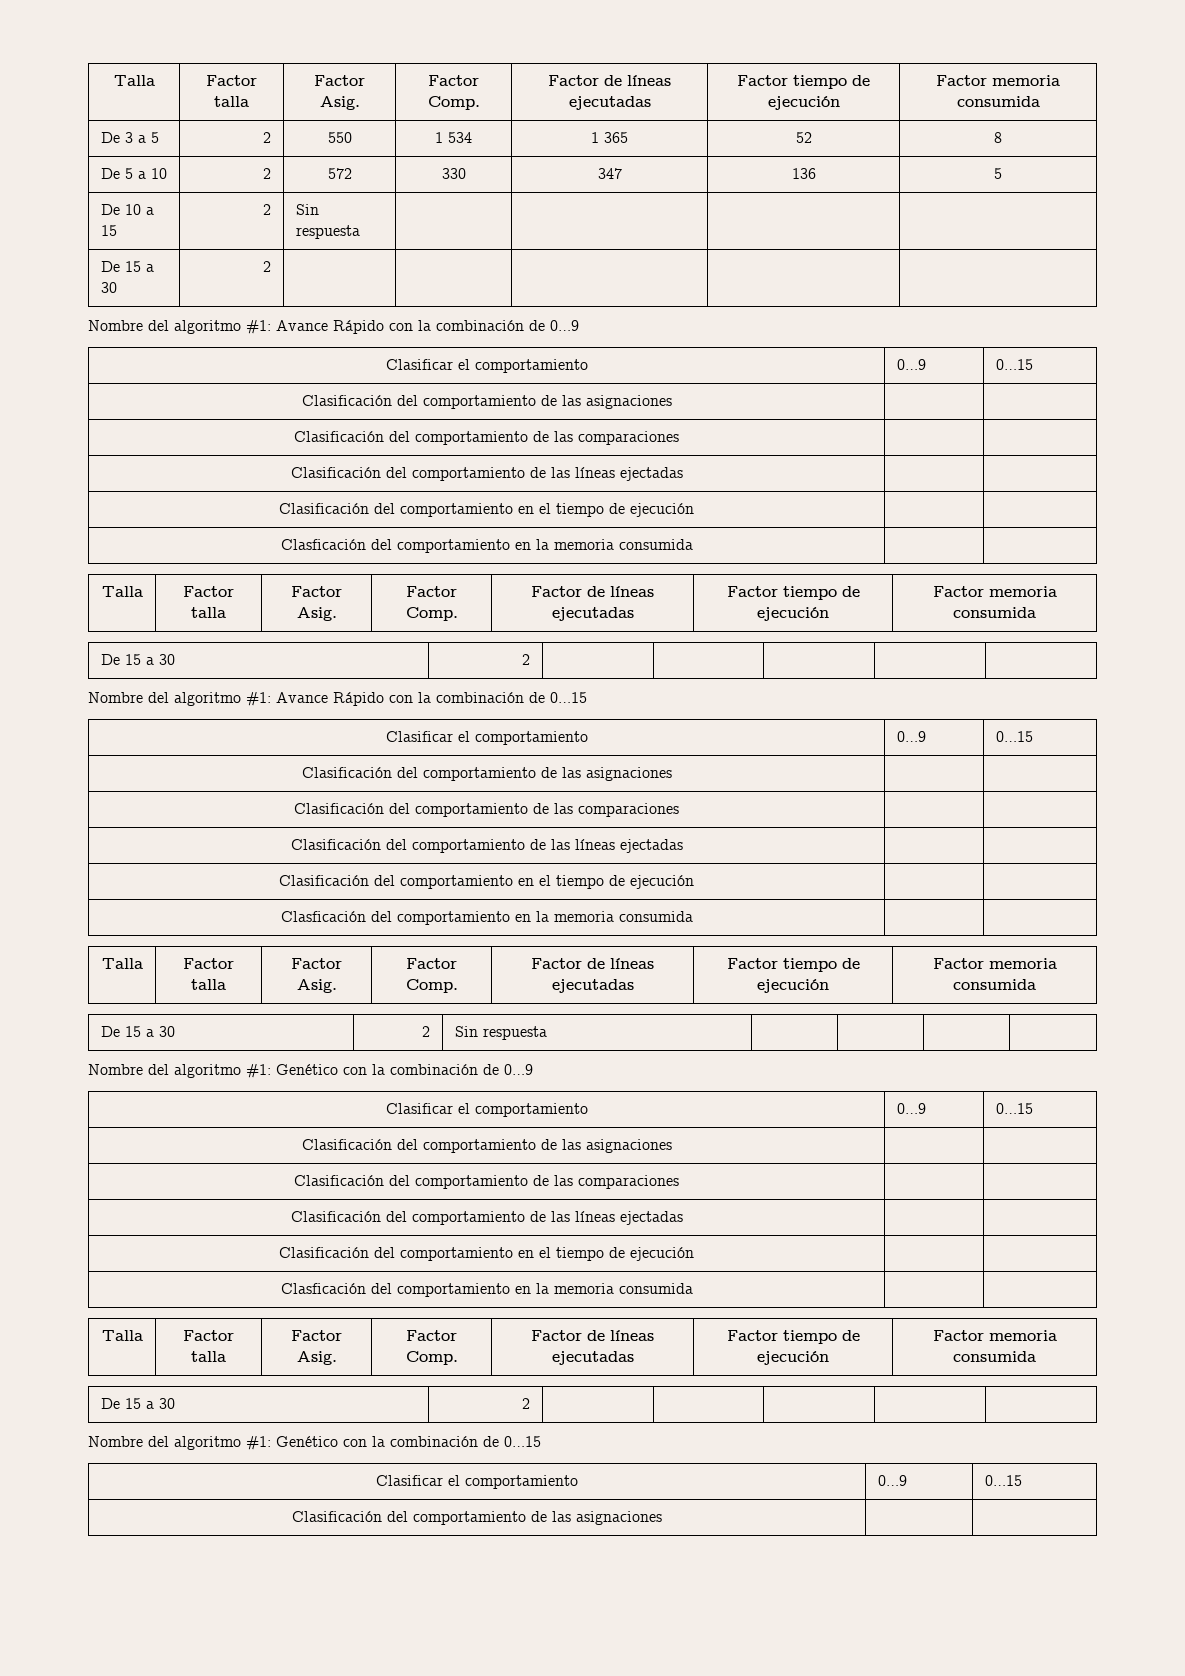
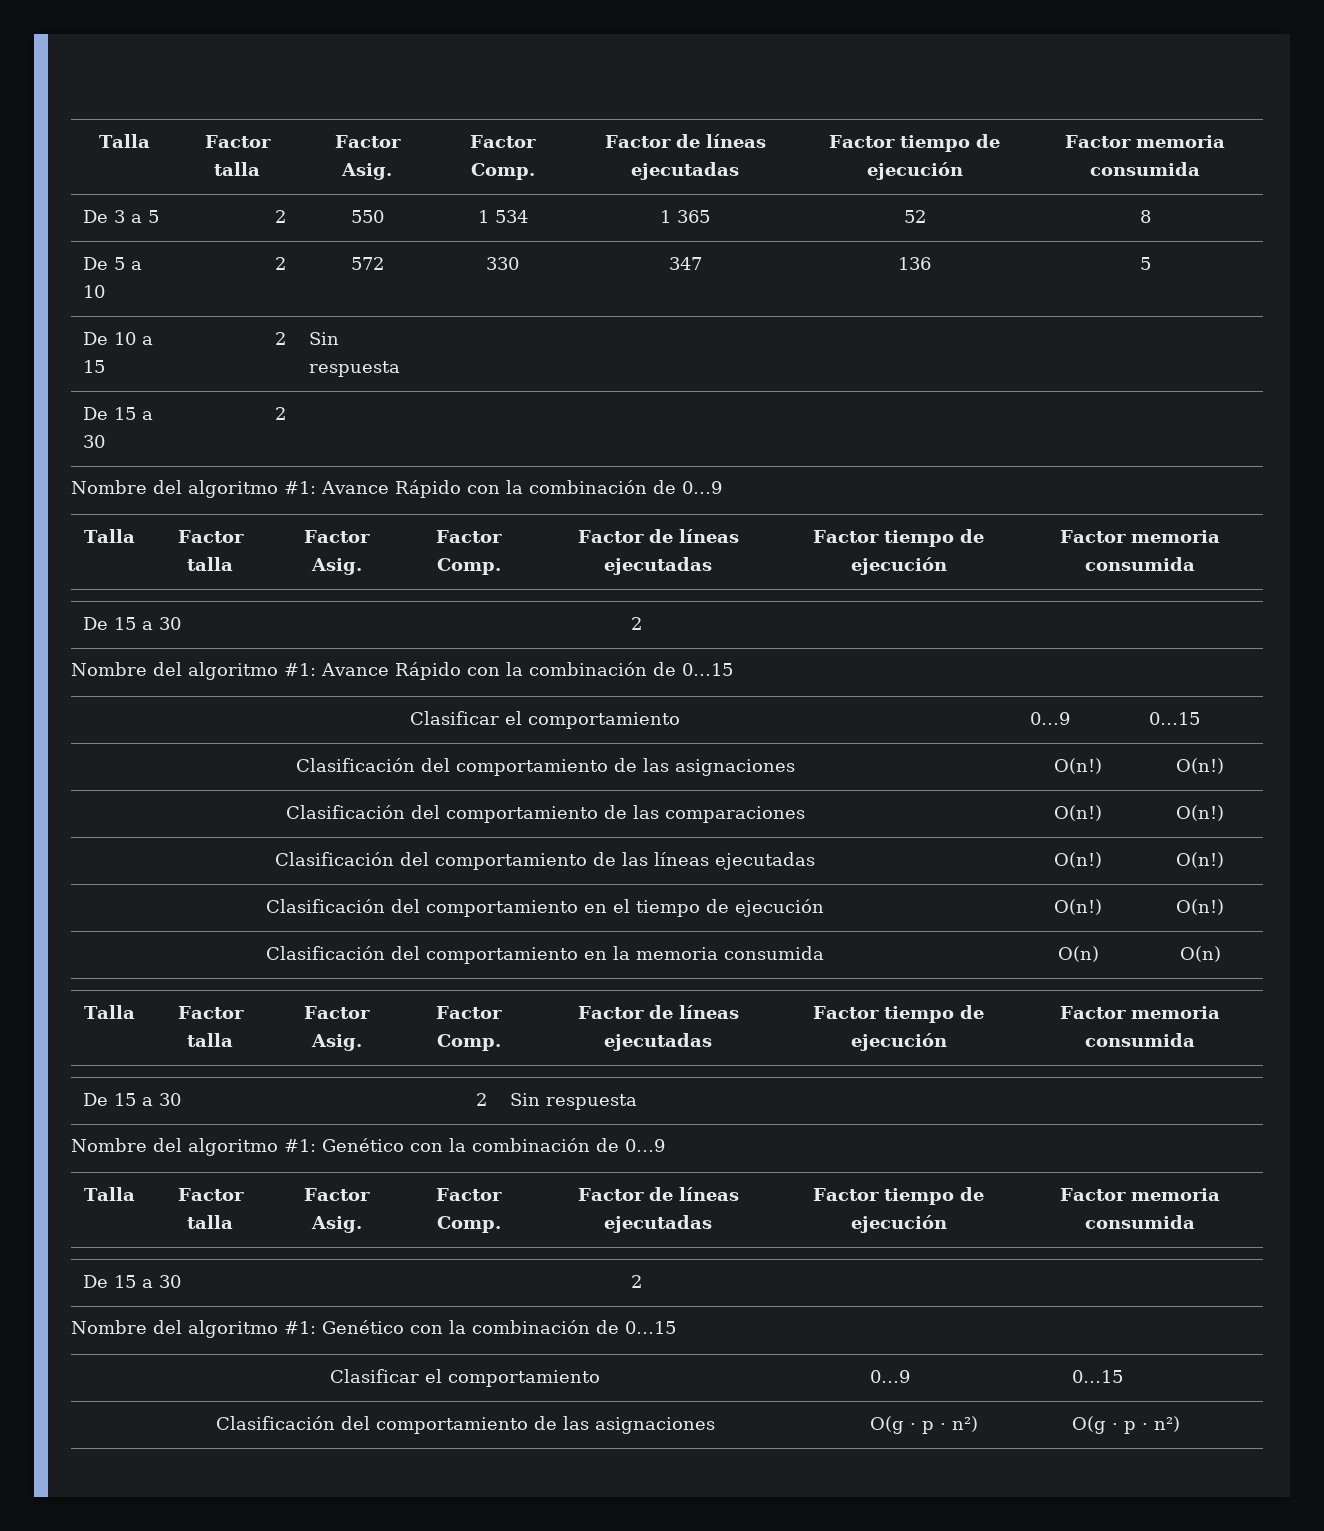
  Nombre del algoritmo #1: Avance Rápido con la combinación de 0…9
- Clasificar el comportamiento | 0…9 | 0…15
- Clasificación del comportamiento de las asignaciones | |
- Clasificación del comportamiento de las comparaciones | |
- Clasificación del comportamiento de las líneas ejectadas | |
- Clasificación del comportamiento en el tiempo de ejecución | |
- Clasficación del comportamiento en la memoria consumida | |
  Nombre del algoritmo #1: Avance Rápido con la combinación de 0…15
  Clasificar el comportamiento | 0…9 | 0…15
- Clasificación del comportamiento de las asignaciones | |
- Clasificación del comportamiento de las comparaciones | |
- Clasificación del comportamiento de las líneas ejectadas | |
- Clasificación del comportamiento en el tiempo de ejecución | |
- Clasficación del comportamiento en la memoria consumida | |
+ Clasificación del comportamiento de las asignaciones | O(n!) | O(n!)
+ Clasificación del comportamiento de las comparaciones | O(n!) | O(n!)
+ Clasificación del comportamiento de las líneas ejecutadas | O(n!) | O(n!)
+ Clasificación del comportamiento en el tiempo de ejecución | O(n!) | O(n!)
+ Clasificación del comportamiento en la memoria consumida | O(n) | O(n)
  Nombre del algoritmo #1: Genético con la combinación de 0…9
- Clasificar el comportamiento | 0…9 | 0…15
- Clasificación del comportamiento de las asignaciones | |
- Clasificación del comportamiento de las comparaciones | |
- Clasificación del comportamiento de las líneas ejectadas | |
- Clasificación del comportamiento en el tiempo de ejecución | |
- Clasficación del comportamiento en la memoria consumida | |
  Nombre del algoritmo #1: Genético con la combinación de 0…15
  Clasificar el comportamiento | 0…9 | 0…15
- Clasificación del comportamiento de las asignaciones | |
+ Clasificación del comportamiento de las asignaciones | O(g · p · n²) | O(g · p · n²)

